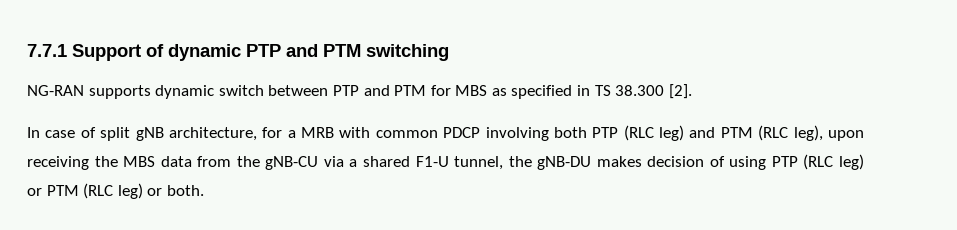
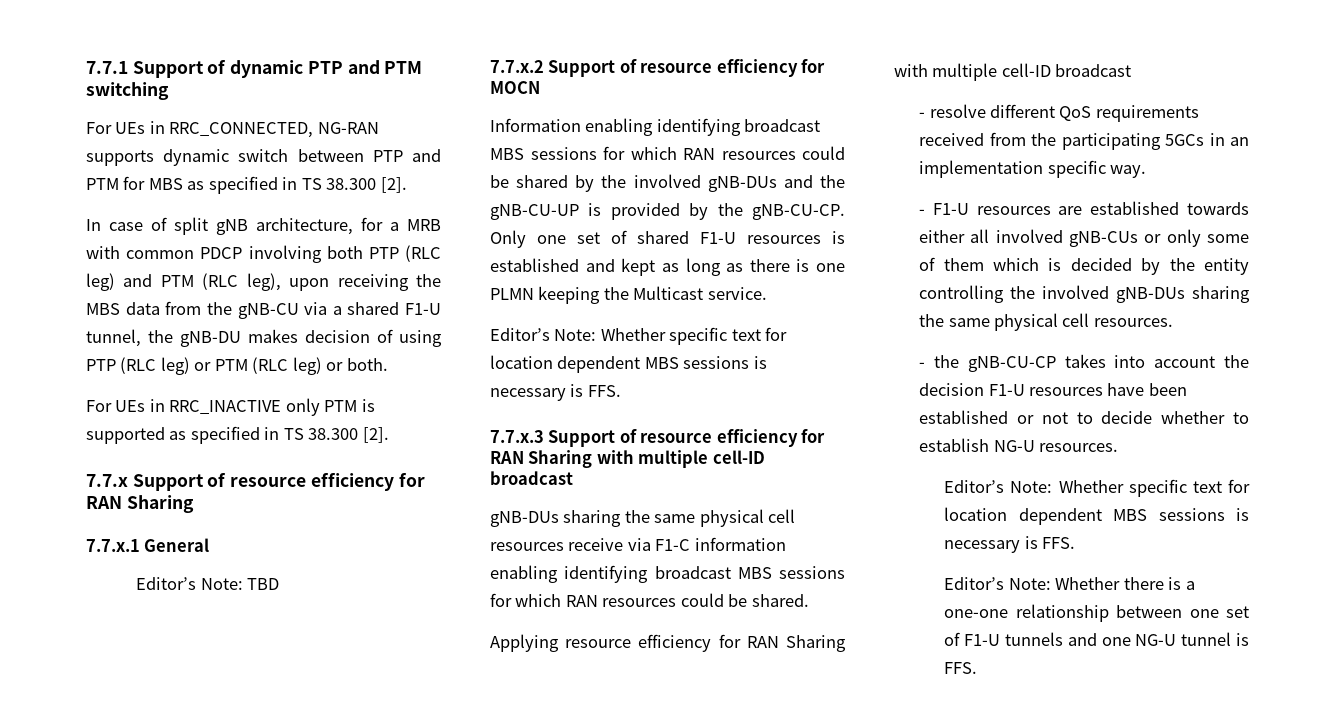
- NG-RAN supports dynamic switch between PTP and PTM for MBS as specified in TS 38.300 [2].
+ For UEs in RRC_CONNECTED, NG-RAN supports dynamic switch between PTP and PTM for MBS as specified in TS 38.300 [2].
+ For UEs in RRC_INACTIVE only PTM is supported as specified in TS 38.300 [2].
+ 7.7.x Support of resource efficiency for RAN Sharing
+ 7.7.x.1 General
+ Editor’s Note: TBD
+ 7.7.x.2 Support of resource efficiency for MOCN
+ Information enabling identifying broadcast MBS sessions for which RAN resources could be shared by the involved gNB-DUs and the gNB-CU-UP is provided by the gNB-CU-CP. Only one set of shared F1-U resources is established and kept as long as there is one PLMN keeping the Multicast service.
+ Editor’s Note: Whether specific text for location dependent MBS sessions is necessary is FFS.
+ 7.7.x.3 Support of resource efficiency for RAN Sharing with multiple cell-ID broadcast
+ gNB-DUs sharing the same physical cell resources receive via F1-C information enabling identifying broadcast MBS sessions for which RAN resources could be shared.
+ Applying resource efficiency for RAN Sharing with multiple cell-ID broadcast
+ - resolve different QoS requirements received from the participating 5GCs in an implementation specific way.
+ - F1-U resources are established towards either all involved gNB-CUs or only some of them which is decided by the entity controlling the involved gNB-DUs sharing the same physical cell resources.
+ - the gNB-CU-CP takes into account the decision F1-U resources have been established or not to decide whether to establish NG-U resources.
+ Editor’s Note: Whether specific text for location dependent MBS sessions is necessary is FFS.
+ Editor’s Note: Whether there is a one-one relationship between one set of F1-U tunnels and one NG-U tunnel is FFS.

